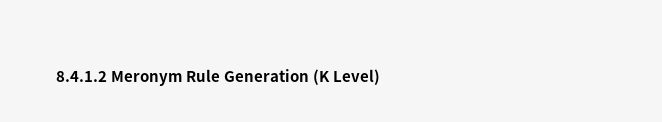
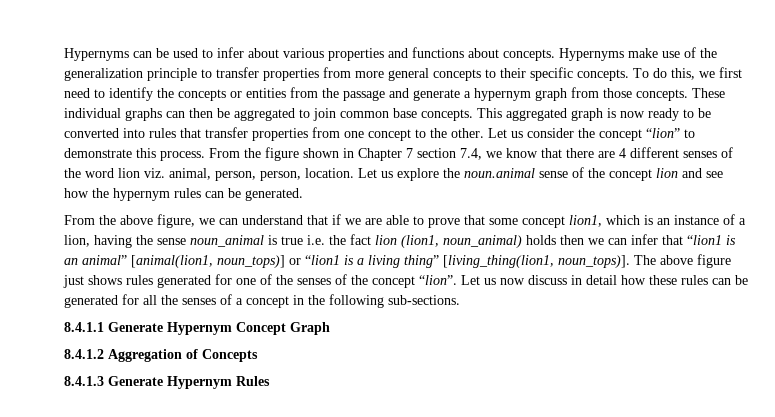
- 8.4.1.2 Meronym Rule Generation (K Level)
+ Hypernyms can be used to infer about various properties and functions about concepts. Hypernyms make use of the generalization principle to transfer properties from more general concepts to their specific concepts. To do this, we first need to identify the concepts or entities from the passage and generate a hypernym graph from those concepts. These individual graphs can then be aggregated to join common base concepts. This aggregated graph is now ready to be converted into rules that transfer properties from one concept to the other. Let us consider the concept “lion” to demonstrate this process. From the figure shown in Chapter 7 section 7.4, we know that there are 4 different senses of the word lion viz. animal, person, person, location. Let us explore the noun.animal sense of the concept lion and see how the hypernym rules can be generated.
+ From the above figure, we can understand that if we are able to prove that some concept lion1, which is an instance of a lion, having the sense noun_animal is true i.e. the fact lion (lion1, noun_animal) holds then we can infer that “lion1 is an animal” [animal(lion1, noun_tops)] or “lion1 is a living thing” [living_thing(lion1, noun_tops)]. The above figure just shows rules generated for one of the senses of the concept “lion”. Let us now discuss in detail how these rules can be generated for all the senses of a concept in the following sub-sections.
+ 8.4.1.1 Generate Hypernym Concept Graph
+ 8.4.1.2 Aggregation of Concepts
+ 8.4.1.3 Generate Hypernym Rules

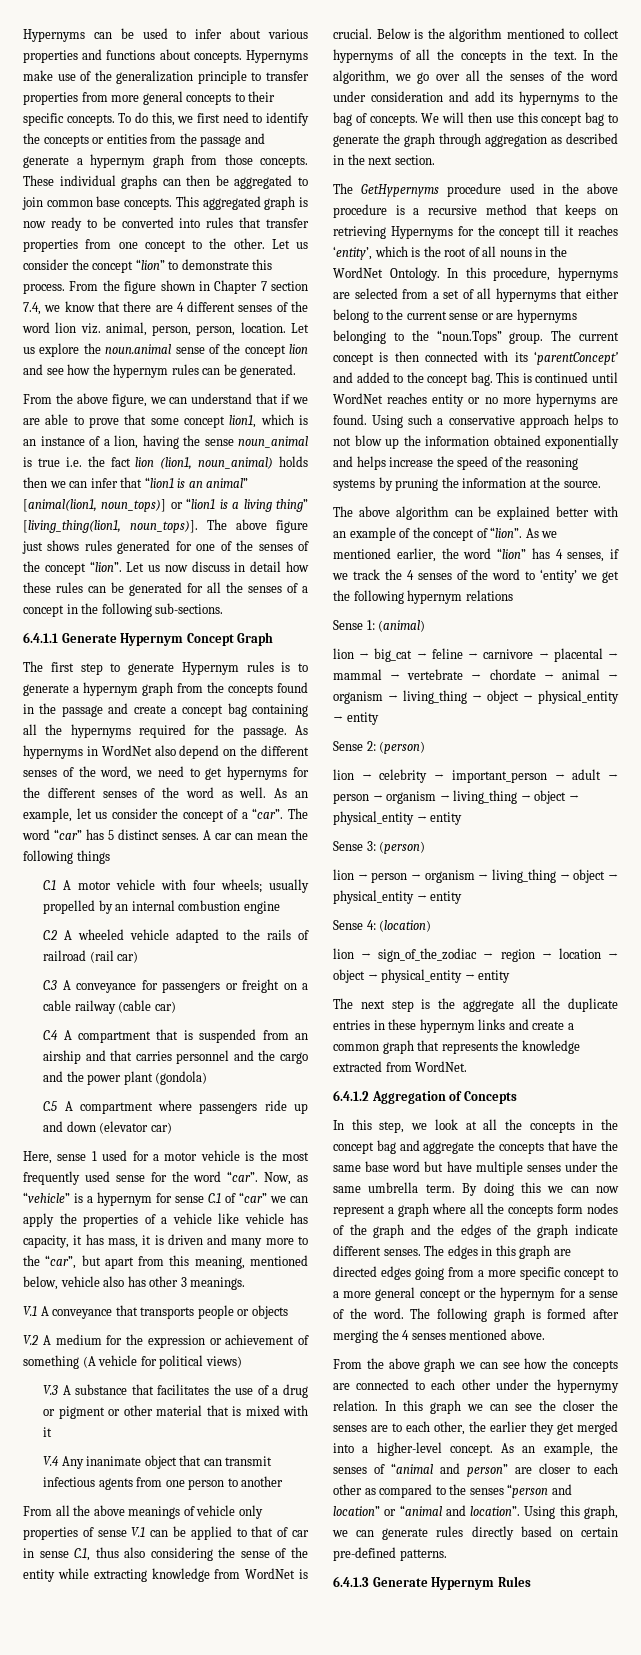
- 8.4.1.1 Generate Hypernym Concept Graph
+ 6.4.1.1 Generate Hypernym Concept Graph
- 8.4.1.2 Aggregation of Concepts
- 8.4.1.3 Generate Hypernym Rules
+ The first step to generate Hypernym rules is to generate a hypernym graph from the concepts found in the passage and create a concept bag containing all the hypernyms required for the passage. As hypernyms in WordNet also depend on the different senses of the word, we need to get hypernyms for the different senses of the word as well. As an example, let us consider the concept of a “car”. The word “car” has 5 distinct senses. A car can mean the following things
+ C.1 A motor vehicle with four wheels; usually propelled by an internal combustion engine
+ C.2 A wheeled vehicle adapted to the rails of railroad (rail car)
+ C.3 A conveyance for passengers or freight on a cable railway (cable car)
+ C.4 A compartment that is suspended from an airship and that carries personnel and the cargo and the power plant (gondola)
+ C.5 A compartment where passengers ride up and down (elevator car)
+ Here, sense 1 used for a motor vehicle is the most frequently used sense for the word “car”. Now, as “vehicle” is a hypernym for sense C.1 of “car” we can apply the properties of a vehicle like vehicle has capacity, it has mass, it is driven and many more to the “car”, but apart from this meaning, mentioned below, vehicle also has other 3 meanings.
+ V.1 A conveyance that transports people or objects
+ V.2 A medium for the expression or achievement of something (A vehicle for political views)
+ V.3 A substance that facilitates the use of a drug or pigment or other material that is mixed with it
+ V.4 Any inanimate object that can transmit infectious agents from one person to another
+ From all the above meanings of vehicle only properties of sense V.1 can be applied to that of car in sense C.1, thus also considering the sense of the entity while extracting knowledge from WordNet is crucial. Below is the algorithm mentioned to collect hypernyms of all the concepts in the text. In the algorithm, we go over all the senses of the word under consideration and add its hypernyms to the bag of concepts. We will then use this concept bag to generate the graph through aggregation as described in the next section.
+ The GetHypernyms procedure used in the above procedure is a recursive method that keeps on retrieving Hypernyms for the concept till it reaches ‘entity’, which is the root of all nouns in the WordNet Ontology. In this procedure, hypernyms are selected from a set of all hypernyms that either belong to the current sense or are hypernyms belonging to the “noun.Tops” group. The current concept is then connected with its ‘parentConcept’ and added to the concept bag. This is continued until WordNet reaches entity or no more hypernyms are found. Using such a conservative approach helps to not blow up the information obtained exponentially and helps increase the speed of the reasoning systems by pruning the information at the source.
+ The above algorithm can be explained better with an example of the concept of “lion”. As we mentioned earlier, the word “lion” has 4 senses, if we track the 4 senses of the word to ‘entity’ we get the following hypernym relations
+ Sense 1: (animal)
+ lion → big_cat → feline → carnivore → placental → mammal → vertebrate → chordate → animal → organism → living_thing → object → physical_entity → entity
+ Sense 2: (person)
+ lion → celebrity → important_person → adult → person → organism → living_thing → object → physical_entity → entity
+ Sense 3: (person)
+ lion → person → organism → living_thing → object → physical_entity → entity
+ Sense 4: (location)
+ lion → sign_of_the_zodiac → region → location → object → physical_entity → entity
+ The next step is the aggregate all the duplicate entries in these hypernym links and create a common graph that represents the knowledge extracted from WordNet.
+ 6.4.1.2 Aggregation of Concepts
+ In this step, we look at all the concepts in the concept bag and aggregate the concepts that have the same base word but have multiple senses under the same umbrella term. By doing this we can now represent a graph where all the concepts form nodes of the graph and the edges of the graph indicate different senses. The edges in this graph are directed edges going from a more specific concept to a more general concept or the hypernym for a sense of the word. The following graph is formed after merging the 4 senses mentioned above.
+ From the above graph we can see how the concepts are connected to each other under the hypernymy relation. In this graph we can see the closer the senses are to each other, the earlier they get merged into a higher-level concept. As an example, the senses of “animal and person” are closer to each other as compared to the senses “person and location” or “animal and location”. Using this graph, we can generate rules directly based on certain pre-defined patterns.
+ 6.4.1.3 Generate Hypernym Rules

